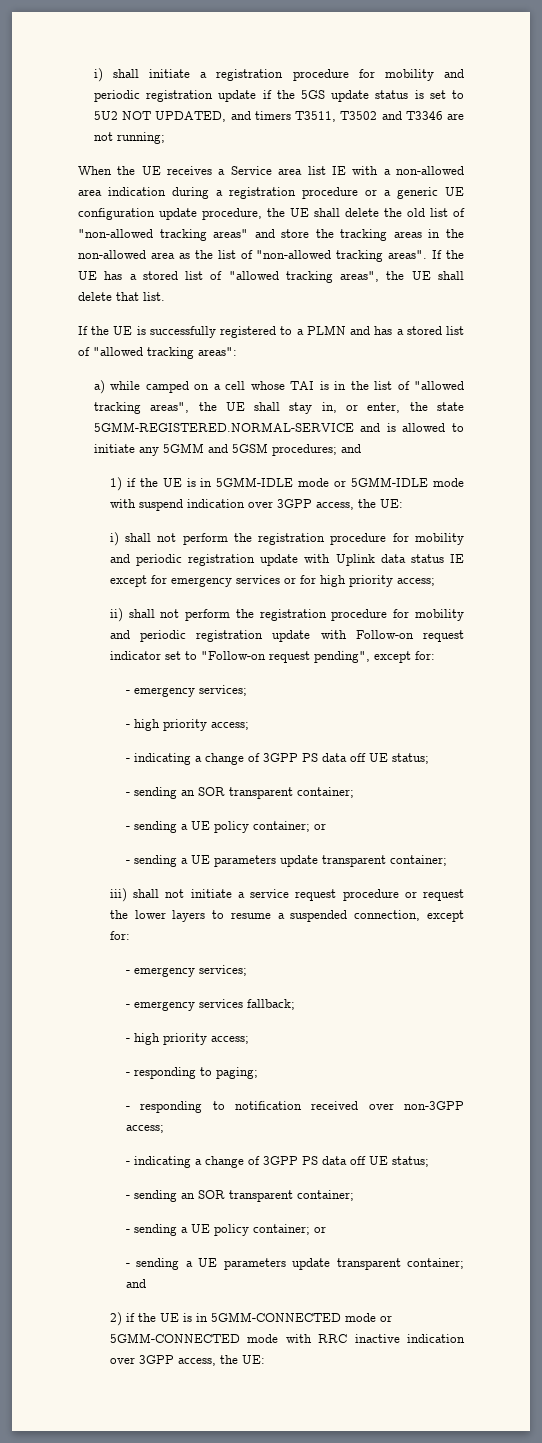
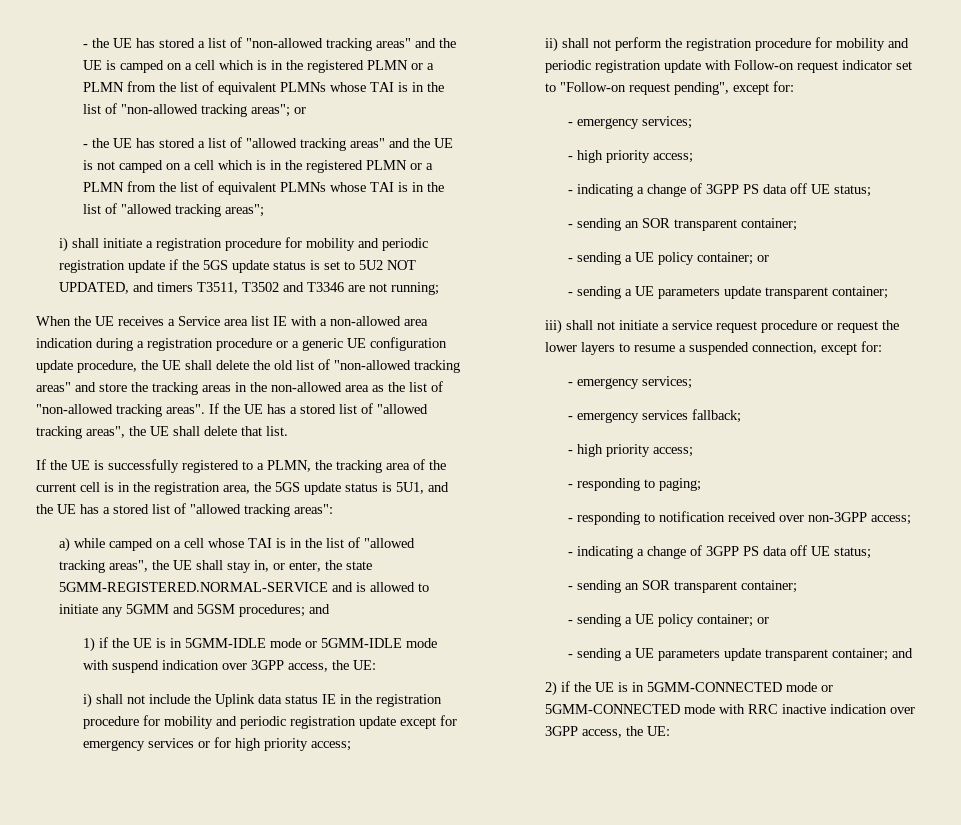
+ - the UE has stored a list of "non-allowed tracking areas" and the UE is camped on a cell which is in the registered PLMN or a PLMN from the list of equivalent PLMNs whose TAI is in the list of "non-allowed tracking areas"; or
+ - the UE has stored a list of "allowed tracking areas" and the UE is not camped on a cell which is in the registered PLMN or a PLMN from the list of equivalent PLMNs whose TAI is in the list of "allowed tracking areas";
- If the UE is successfully registered to a PLMN and has a stored list of "allowed tracking areas":
+ If the UE is successfully registered to a PLMN, the tracking area of the current cell is in the registration area, the 5GS update status is 5U1, and the UE has a stored list of "allowed tracking areas":
- i) shall not perform the registration procedure for mobility and periodic registration update with Uplink data status IE except for emergency services or for high priority access;
+ i) shall not include the Uplink data status IE in the registration procedure for mobility and periodic registration update except for emergency services or for high priority access;

